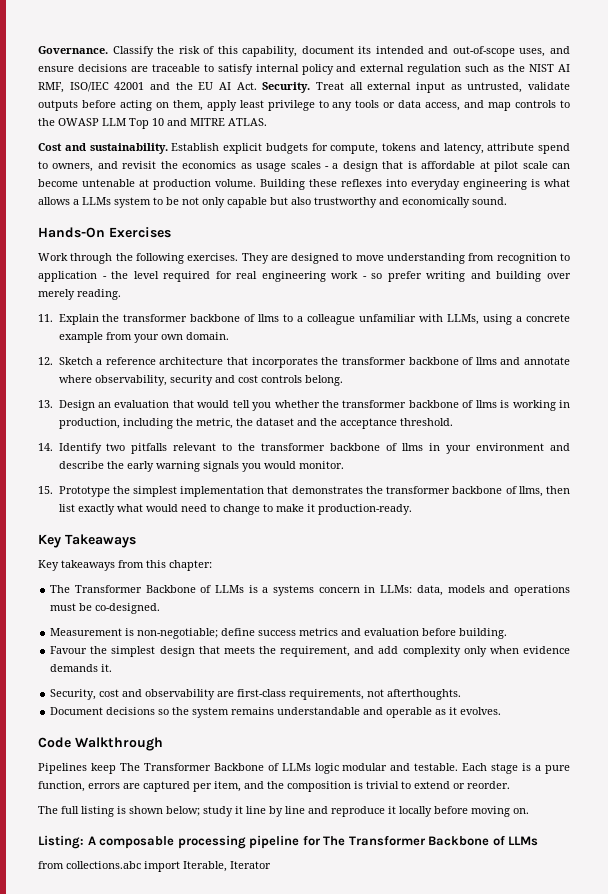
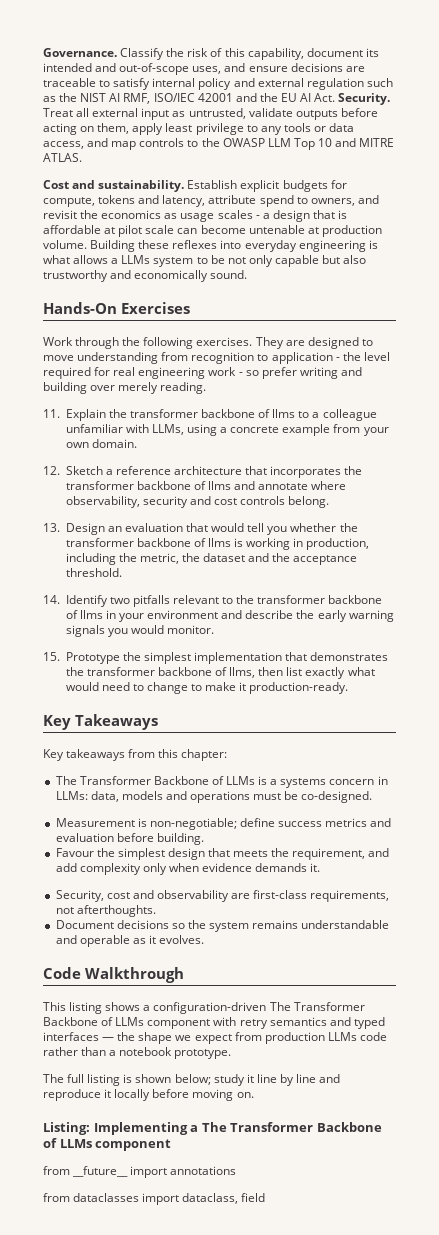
- Pipelines keep The Transformer Backbone of LLMs logic modular and testable. Each stage is a pure function, errors are captured per item, and the composition is trivial to extend or reorder.
+ This listing shows a configuration-driven The Transformer Backbone of LLMs component with retry semantics and typed interfaces — the shape we expect from production LLMs code rather than a notebook prototype.
- Listing: A composable processing pipeline for The Transformer Backbone of LLMs
- from collections.abc import Iterable, Iterator
+ Listing: Implementing a The Transformer Backbone of LLMs component
+ from __future__ import annotations
+ from dataclasses import dataclass, field

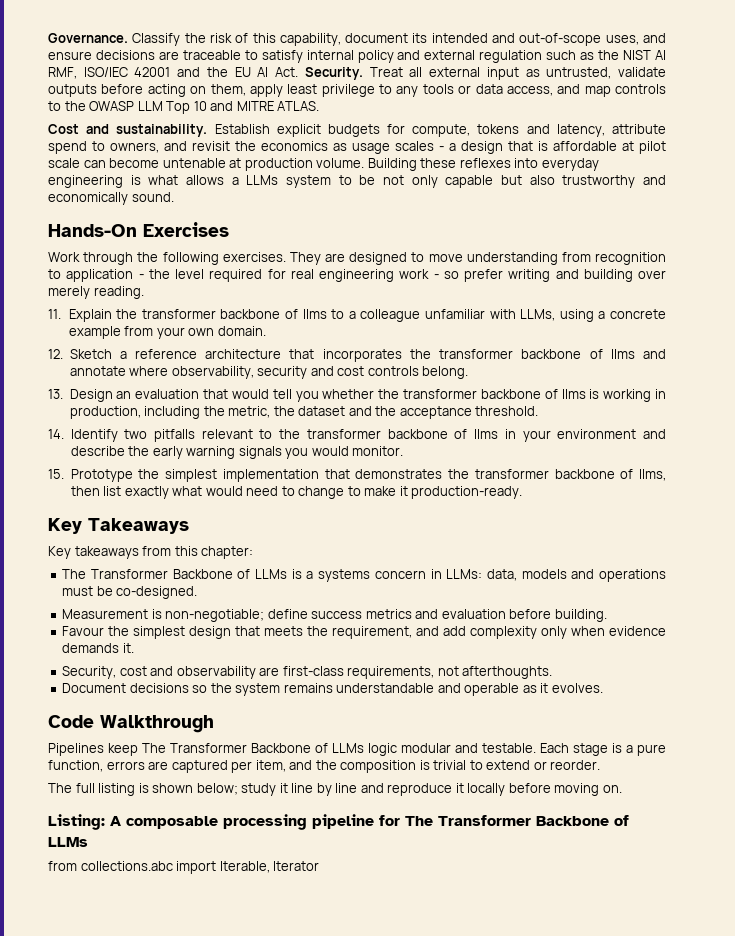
- This listing shows a configuration-driven The Transformer Backbone of LLMs component with retry semantics and typed interfaces — the shape we expect from production LLMs code rather than a notebook prototype.
+ Pipelines keep The Transformer Backbone of LLMs logic modular and testable. Each stage is a pure function, errors are captured per item, and the composition is trivial to extend or reorder.
- Listing: Implementing a The Transformer Backbone of LLMs component
- from __future__ import annotations
- from dataclasses import dataclass, field
+ Listing: A composable processing pipeline for The Transformer Backbone of LLMs
+ from collections.abc import Iterable, Iterator

